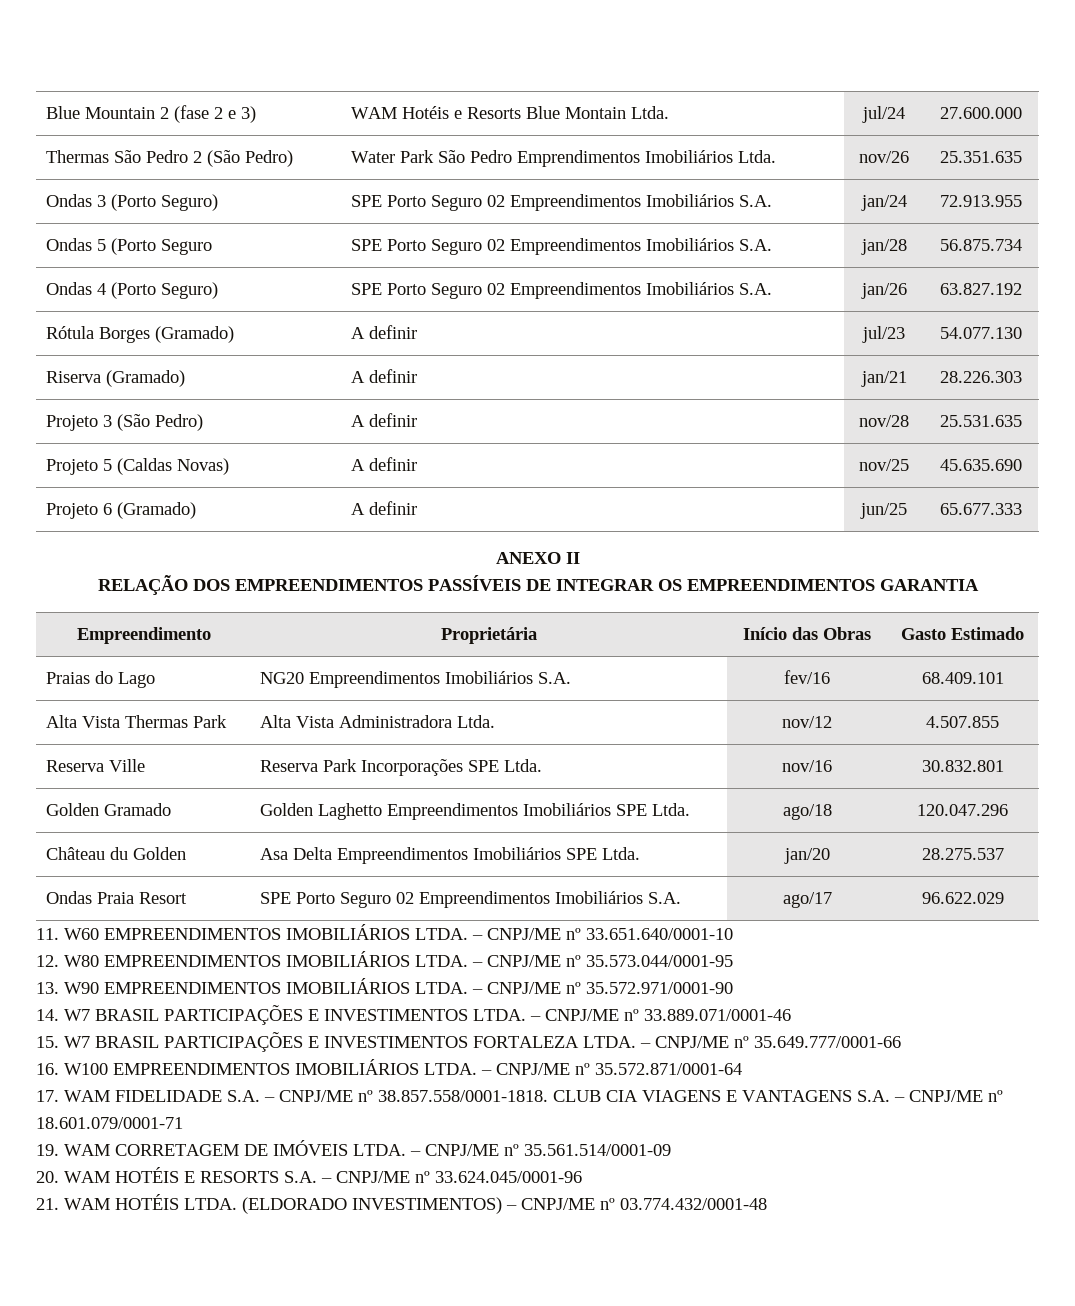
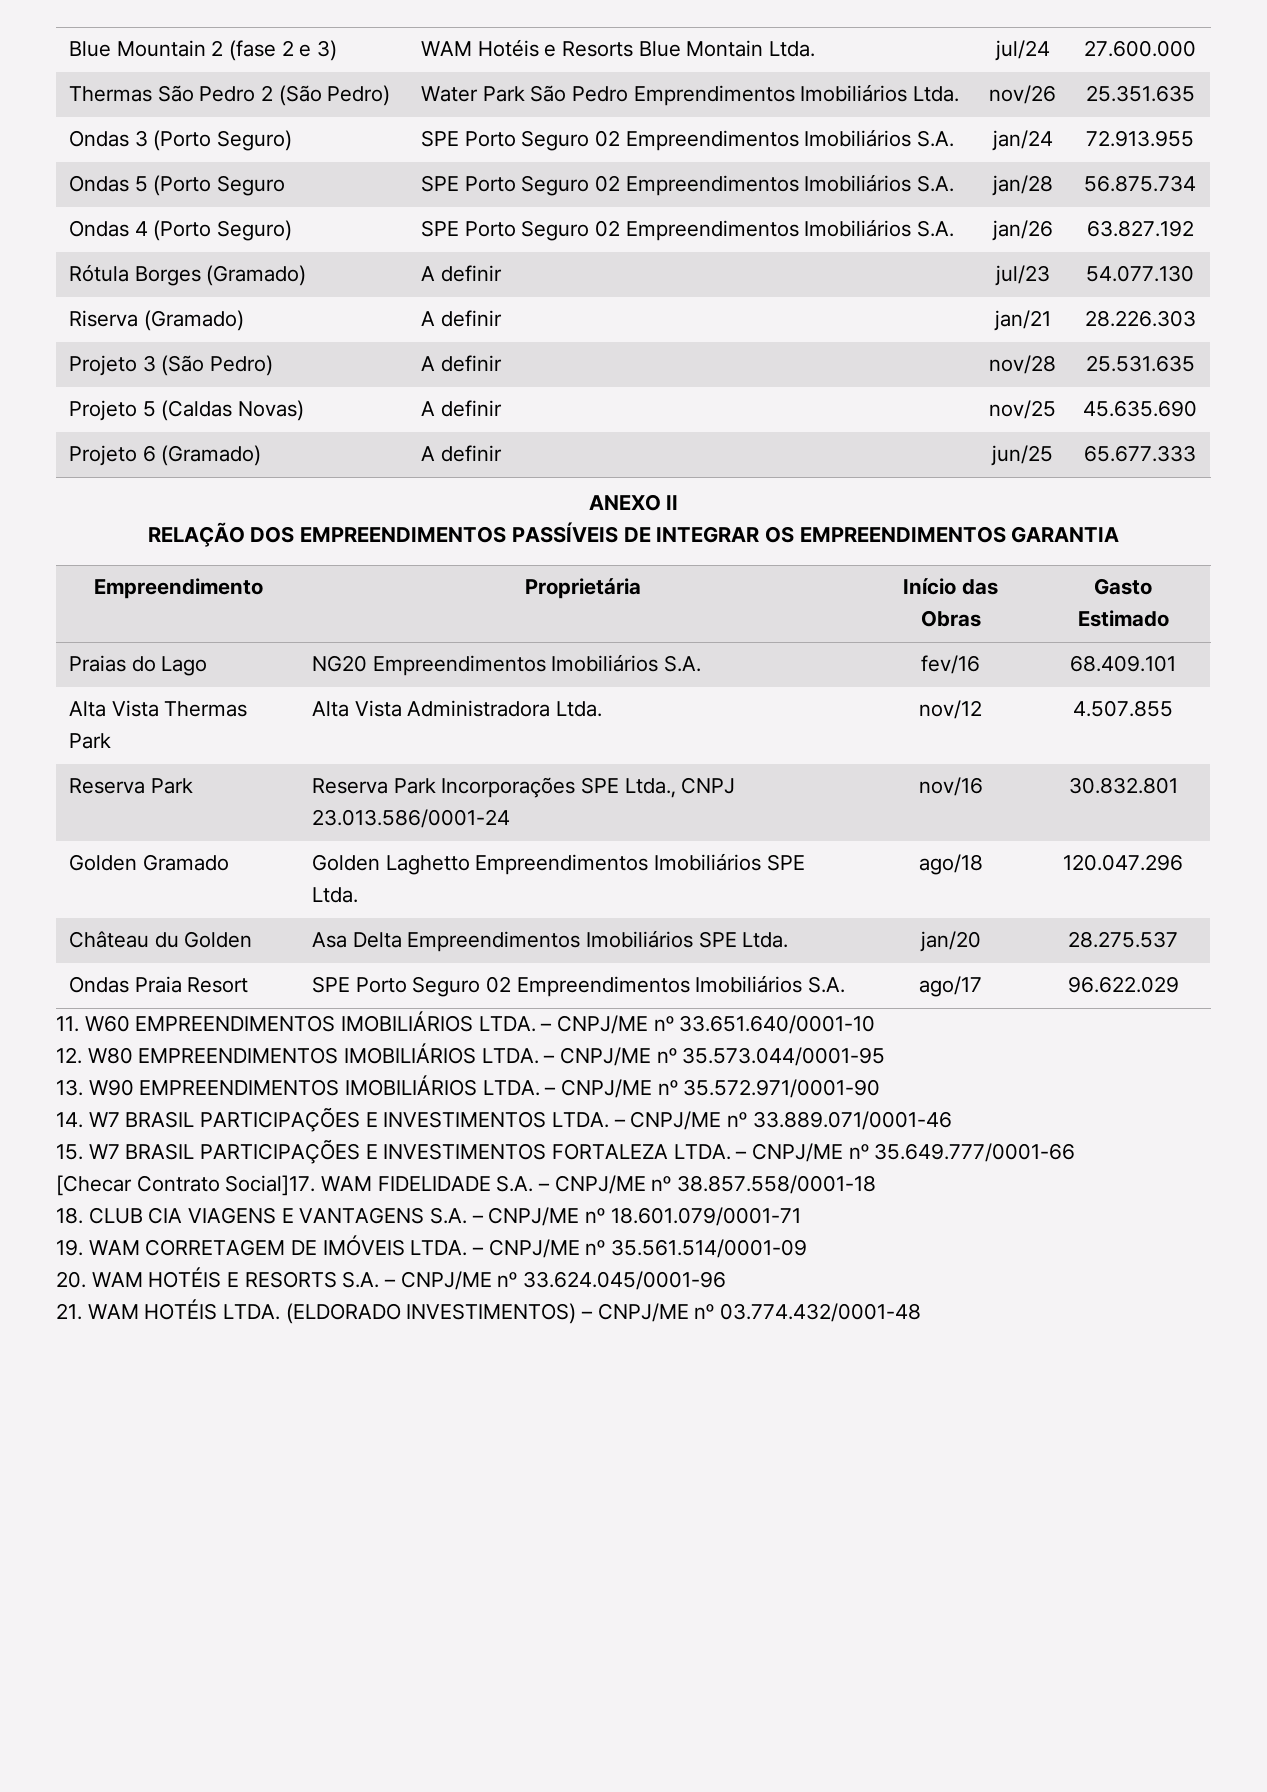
- Reserva Ville | Reserva Park Incorporações SPE Ltda. | nov/16 | 30.832.801
+ Reserva Park | Reserva Park Incorporações SPE Ltda., CNPJ 23.013.586/0001-24 | nov/16 | 30.832.801
- 16. W100 EMPREENDIMENTOS IMOBILIÁRIOS LTDA. – CNPJ/ME nº 35.572.871/0001-64
- 17. WAM FIDELIDADE S.A. – CNPJ/ME nº 38.857.558/0001-1818. CLUB CIA VIAGENS E VANTAGENS S.A. – CNPJ/ME nº 18.601.079/0001-71
+ [Checar Contrato Social]17. WAM FIDELIDADE S.A. – CNPJ/ME nº 38.857.558/0001-18
+ 18. CLUB CIA VIAGENS E VANTAGENS S.A. – CNPJ/ME nº 18.601.079/0001-71

